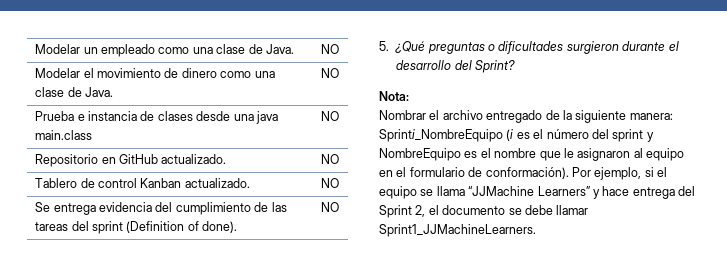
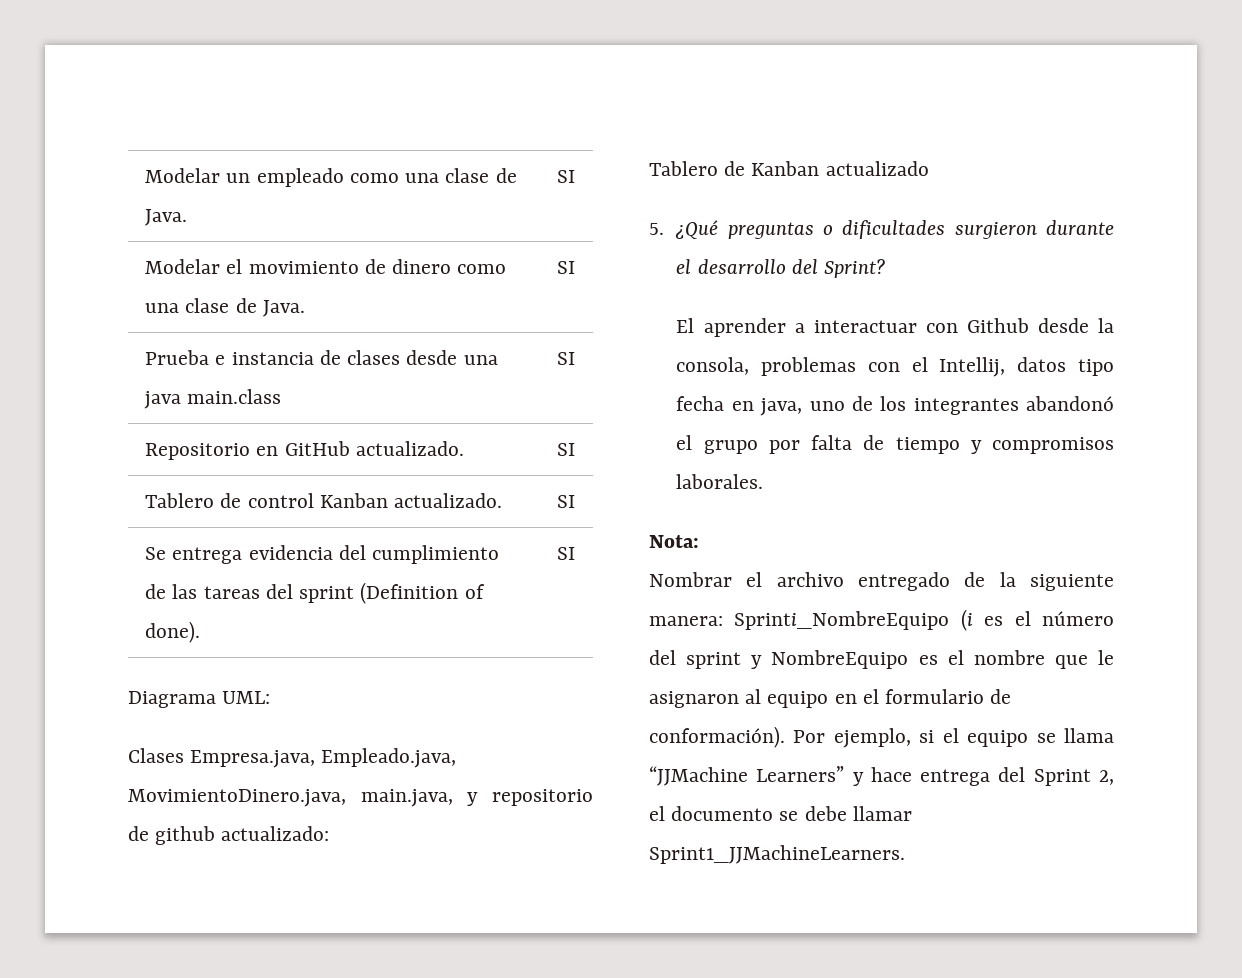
- Modelar un empleado como una clase de Java. | NO
+ Modelar un empleado como una clase de Java. | SI
- Modelar el movimiento de dinero como una clase de Java. | NO
+ Modelar el movimiento de dinero como una clase de Java. | SI
- Prueba e instancia de clases desde una java main.class | NO
+ Prueba e instancia de clases desde una java main.class | SI
- Repositorio en GitHub actualizado. | NO
+ Repositorio en GitHub actualizado. | SI
- Tablero de control Kanban actualizado. | NO
+ Tablero de control Kanban actualizado. | SI
- Se entrega evidencia del cumplimiento de las tareas del sprint (Definition of done). | NO
+ Se entrega evidencia del cumplimiento de las tareas del sprint (Definition of done). | SI
+ Diagrama UML:
+ Clases Empresa.java, Empleado.java, MovimientoDinero.java, main.java, y repositorio de github actualizado:
+ Tablero de Kanban actualizado
+ El aprender a interactuar con Github desde la consola, problemas con el Intellij, datos tipo fecha en java, uno de los integrantes abandonó el grupo por falta de tiempo y compromisos laborales.

